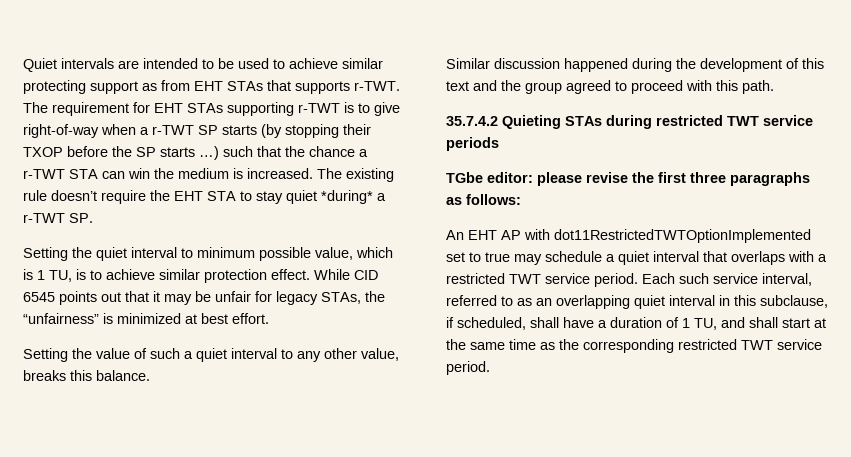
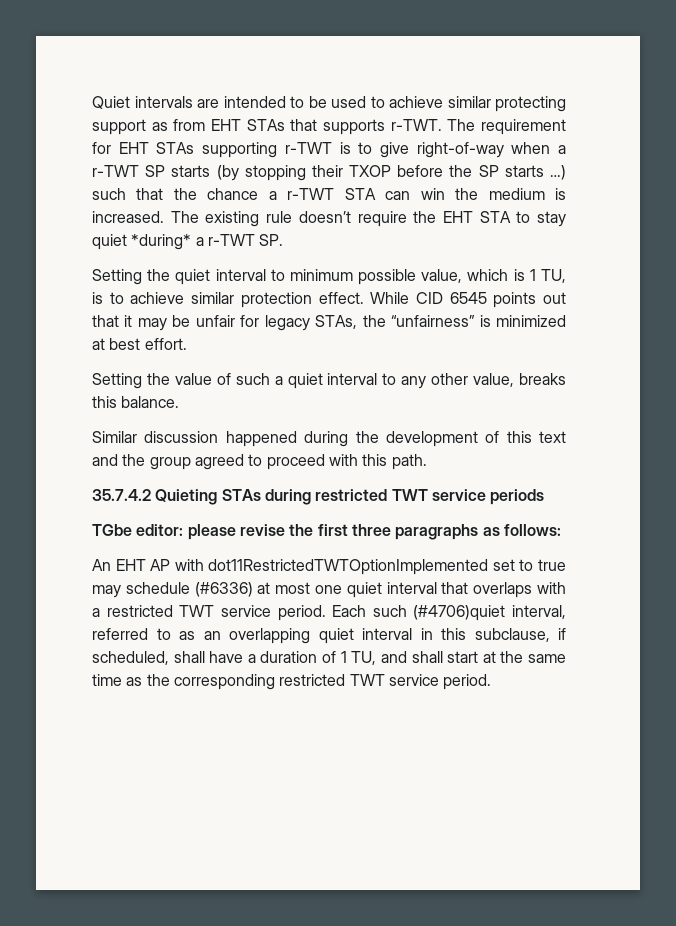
- An EHT AP with dot11RestrictedTWTOptionImplemented set to true may schedule a quiet interval that overlaps with a restricted TWT service period.
+ An EHT AP with dot11RestrictedTWTOptionImplemented set to true may schedule (#6336) at most one quiet interval that overlaps with a restricted TWT service period.
- Each such service interval, referred to as an overlapping quiet interval in this subclause, if scheduled, shall have a duration of 1 TU, and shall start at the same time as the corresponding restricted TWT service period.
+ Each such (#4706)quiet interval, referred to as an overlapping quiet interval in this subclause, if scheduled, shall have a duration of 1 TU, and shall start at the same time as the corresponding restricted TWT service period.

